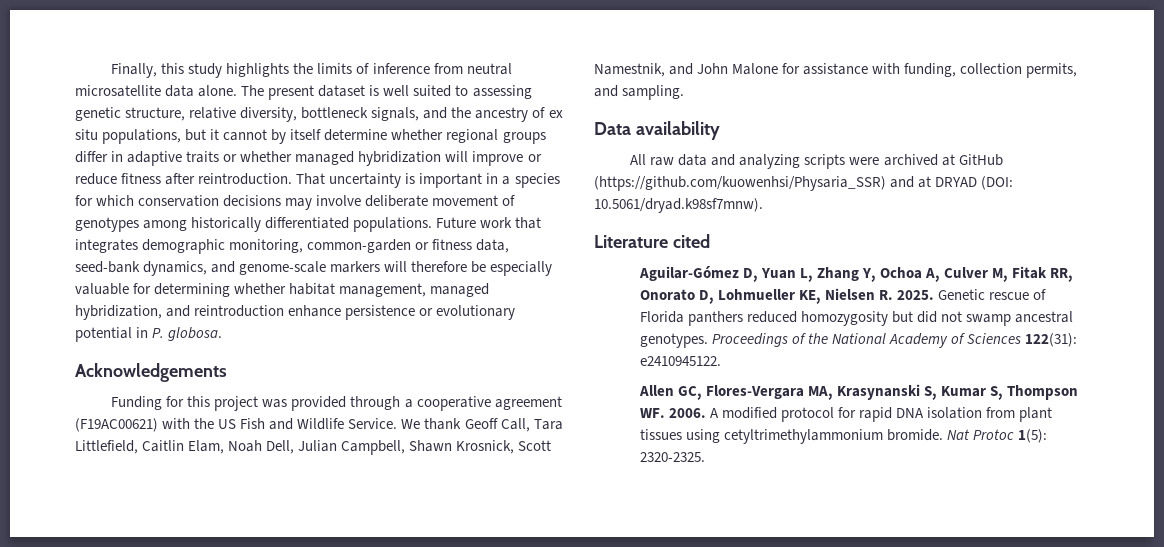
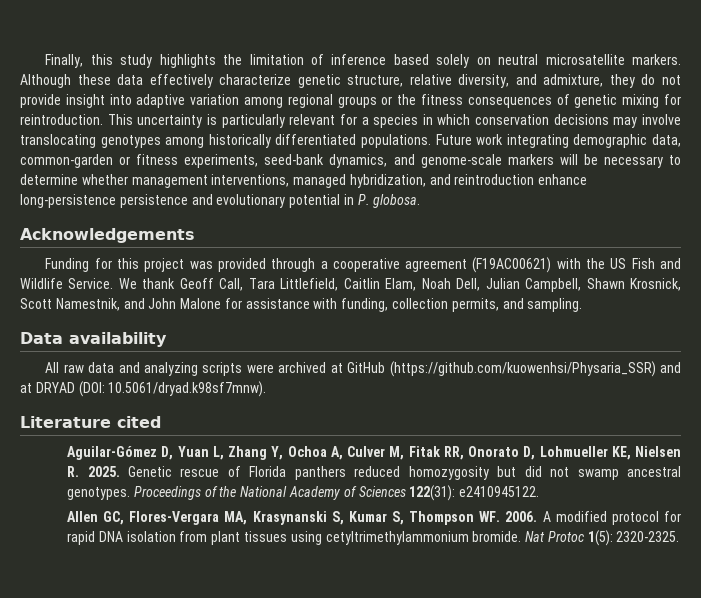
- Finally, this study highlights the limits of inference from neutral microsatellite data alone. The present dataset is well suited to assessing genetic structure, relative diversity, bottleneck signals, and the ancestry of ex situ populations, but it cannot by itself determine whether regional groups differ in adaptive traits or whether managed hybridization will improve or reduce fitness after reintroduction. That uncertainty is important in a species for which conservation decisions may involve deliberate movement of genotypes among historically differentiated populations.
+ Finally, this study highlights the limitation of inference based solely on neutral microsatellite markers. Although these data effectively characterize genetic structure, relative diversity, and admixture, they do not provide insight into adaptive variation among regional groups or the fitness consequences of genetic mixing for reintroduction. This uncertainty is particularly relevant for a species in which conservation decisions may involve translocating genotypes among historically differentiated populations.
- Future work that integrates demographic monitoring, common-garden or fitness data, seed-bank dynamics, and genome-scale markers will therefore be especially valuable for determining whether habitat management, managed hybridization, and reintroduction enhance persistence or evolutionary potential in P. globosa.
+ Future work integrating demographic data, common-garden or fitness experiments, seed-bank dynamics, and genome-scale markers will be necessary to determine whether management interventions, managed hybridization, and reintroduction enhance long-persistence persistence and evolutionary potential in P. globosa.

